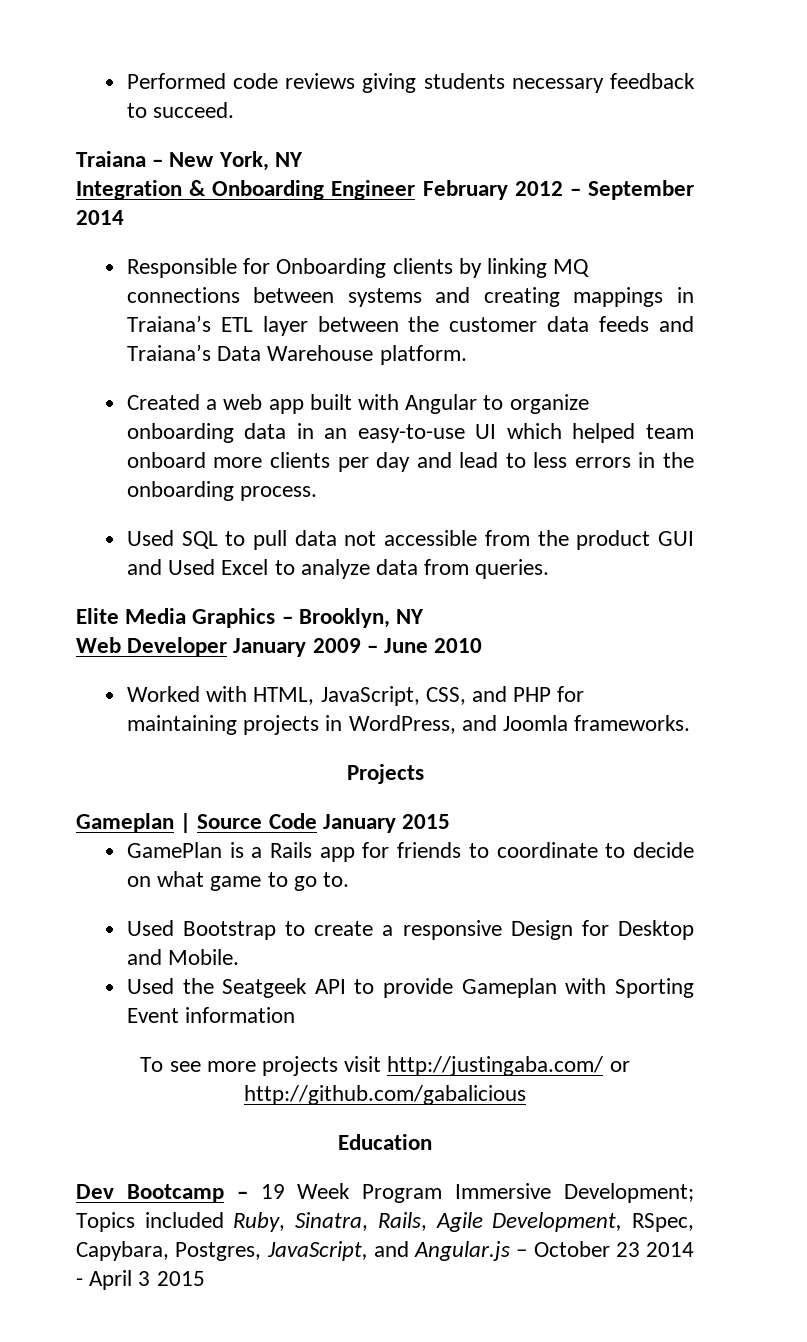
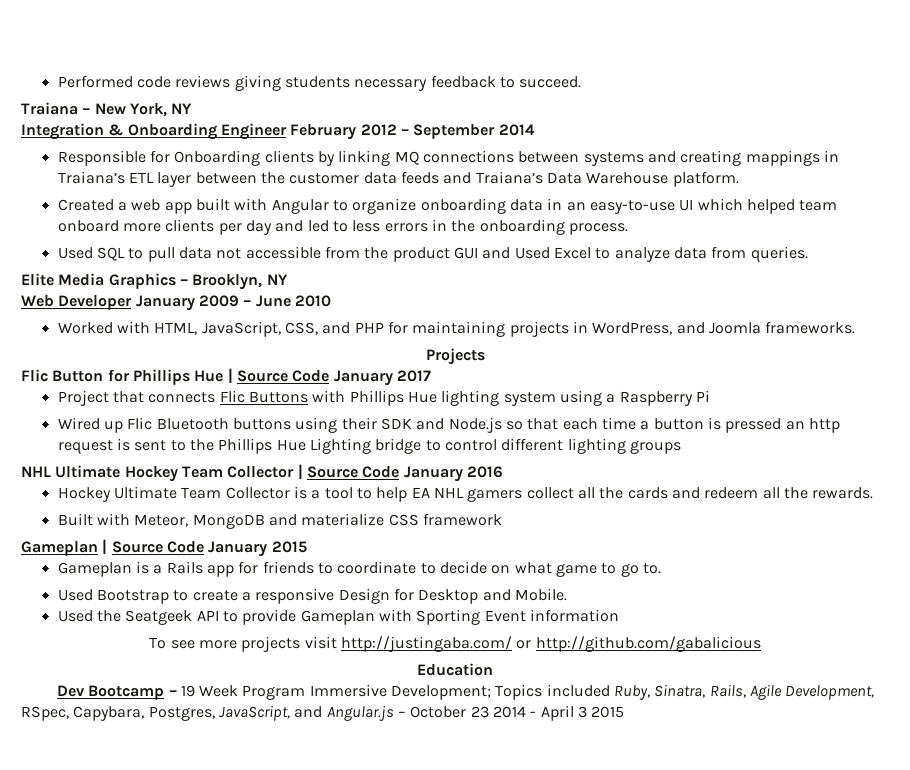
- Created a web app built with Angular to organize onboarding data in an easy-to-use UI which helped team onboard more clients per day and lead to less errors in the onboarding process.
+ Created a web app built with Angular to organize onboarding data in an easy-to-use UI which helped team onboard more clients per day and led to less errors in the onboarding process.
+ Flic Button for Phillips Hue | Source Code January 2017
+ Project that connects Flic Buttons with Phillips Hue lighting system using a Raspberry Pi
+ Wired up Flic Bluetooth buttons using their SDK and Node.js so that each time a button is pressed an http request is sent to the Phillips Hue Lighting bridge to control different lighting groups
+ NHL Ultimate Hockey Team Collector | Source Code January 2016
+ Hockey Ultimate Team Collector is a tool to help EA NHL gamers collect all the cards and redeem all the rewards.
+ Built with Meteor, MongoDB and materialize CSS framework
- GamePlan is a Rails app for friends to coordinate to decide on what game to go to.
+ Gameplan is a Rails app for friends to coordinate to decide on what game to go to.

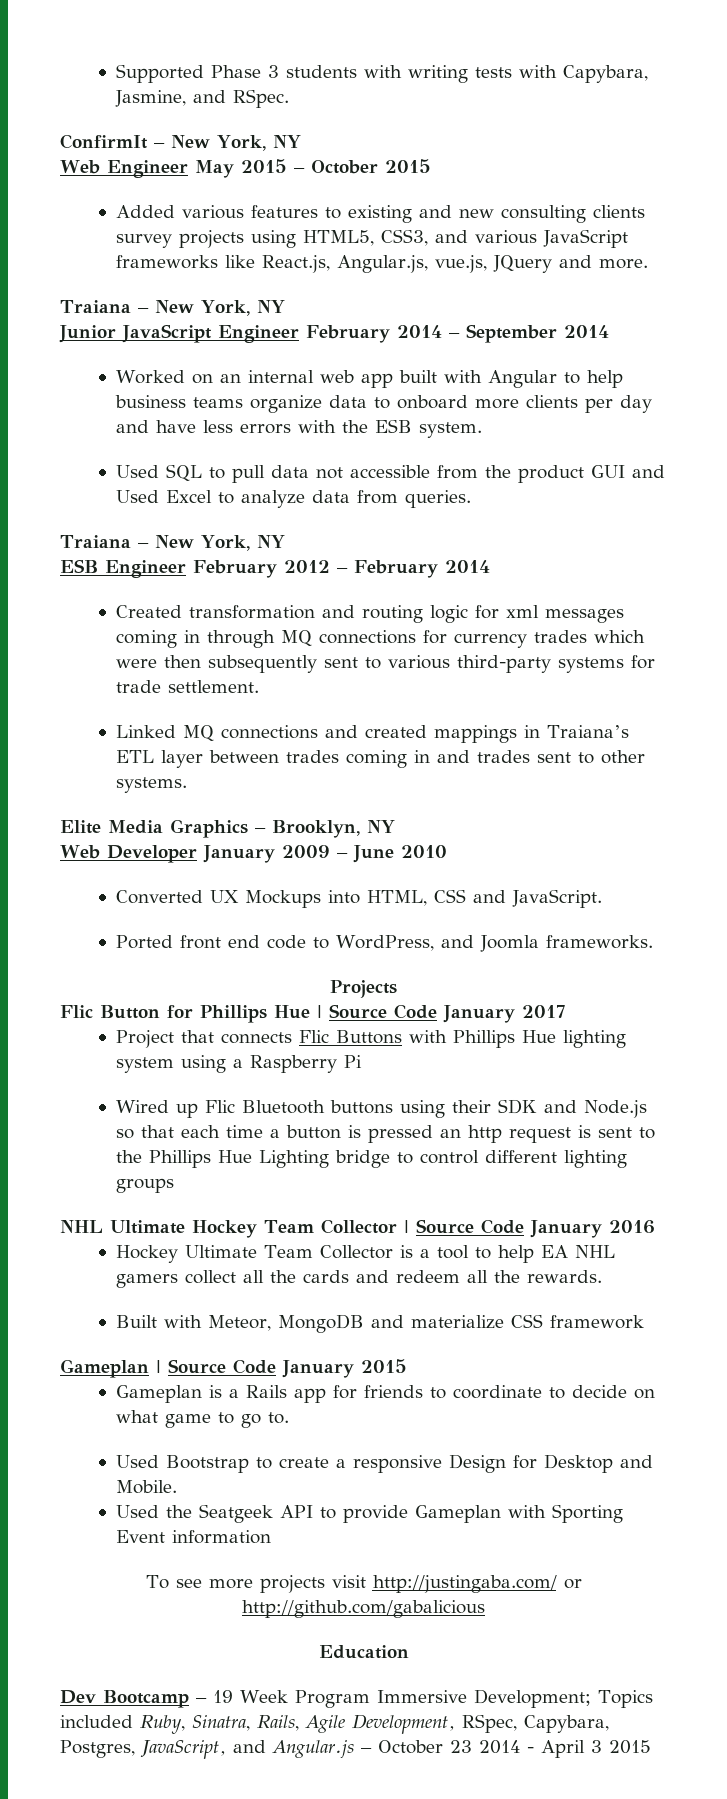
- Performed code reviews giving students necessary feedback to succeed.
+ Supported Phase 3 students with writing tests with Capybara, Jasmine, and RSpec.
+ ConfirmIt – New York, NY
+ Web Engineer May 2015 – October 2015
+ Added various features to existing and new consulting clients survey projects using HTML5, CSS3, and various JavaScript frameworks like React.js, Angular.js, vue.js, JQuery and more.
  Traiana – New York, NY
- Integration & Onboarding Engineer February 2012 – September 2014
+ Junior JavaScript Engineer February 2014 – September 2014
- Responsible for Onboarding clients by linking MQ connections between systems and creating mappings in Traiana’s ETL layer between the customer data feeds and Traiana’s Data Warehouse platform.
- Created a web app built with Angular to organize onboarding data in an easy-to-use UI which helped team onboard more clients per day and led to less errors in the onboarding process.
+ Worked on an internal web app built with Angular to help business teams organize data to onboard more clients per day and have less errors with the ESB system.
  Used SQL to pull data not accessible from the product GUI and Used Excel to analyze data from queries.
+ Traiana – New York, NY
+ ESB Engineer February 2012 – February 2014
+ Created transformation and routing logic for xml messages coming in through MQ connections for currency trades which were then subsequently sent to various third-party systems for trade settlement.
+ Linked MQ connections and created mappings in Traiana’s ETL layer between trades coming in and trades sent to other systems.
- Worked with HTML, JavaScript, CSS, and PHP for maintaining projects in WordPress, and Joomla frameworks.
+ Converted UX Mockups into HTML, CSS and JavaScript.
+ Ported front end code to WordPress, and Joomla frameworks.

